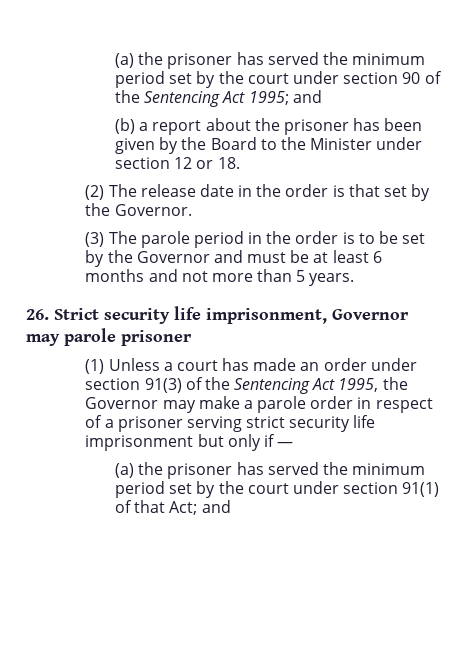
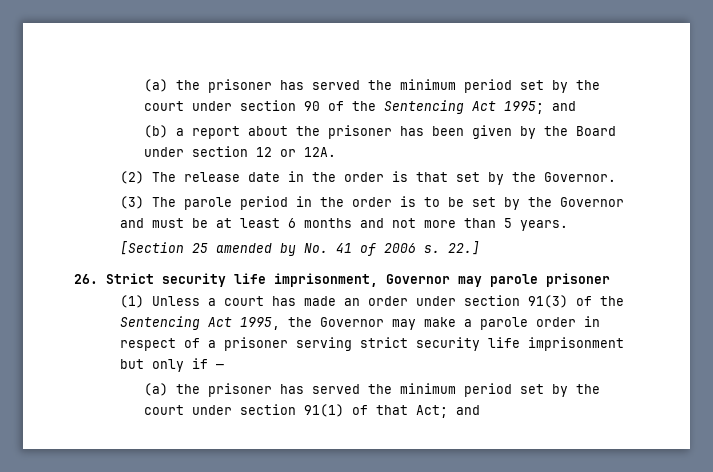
- (b) a report about the prisoner has been given by the Board to the Minister under section 12 or 18.
+ (b) a report about the prisoner has been given by the Board under section 12 or 12A.
+ [Section 25 amended by No. 41 of 2006 s. 22.]

